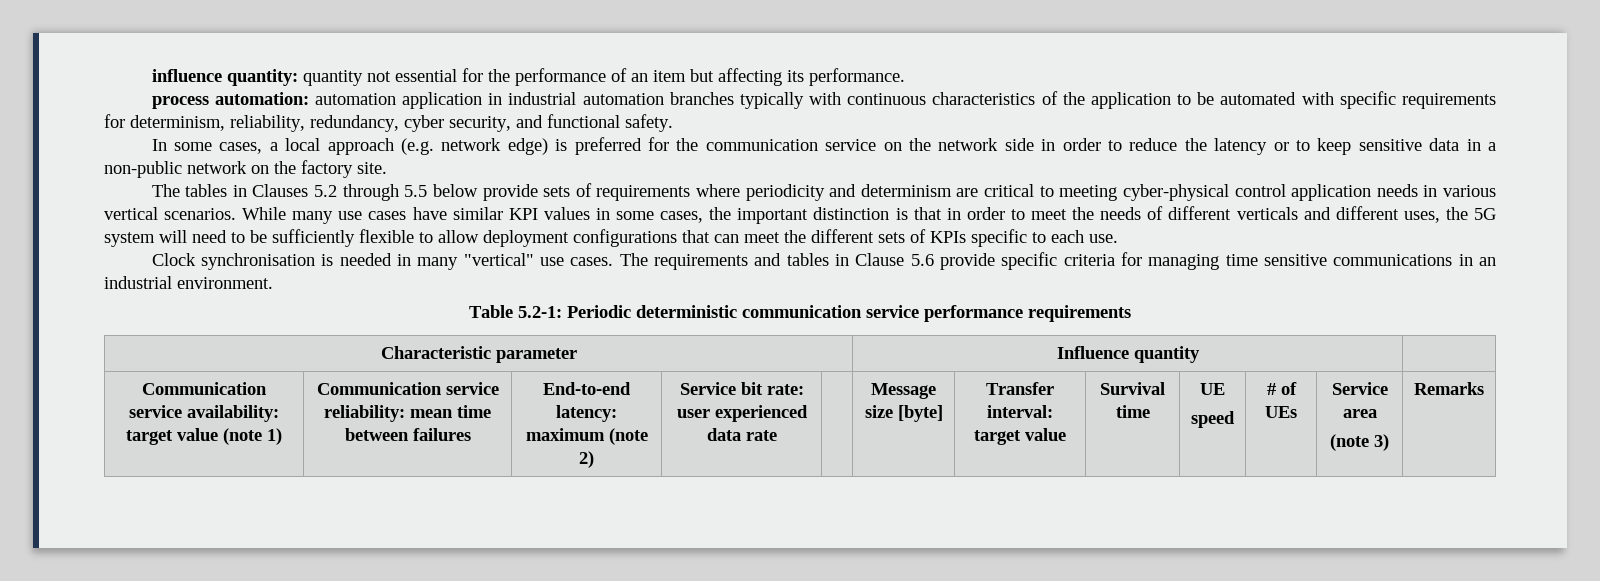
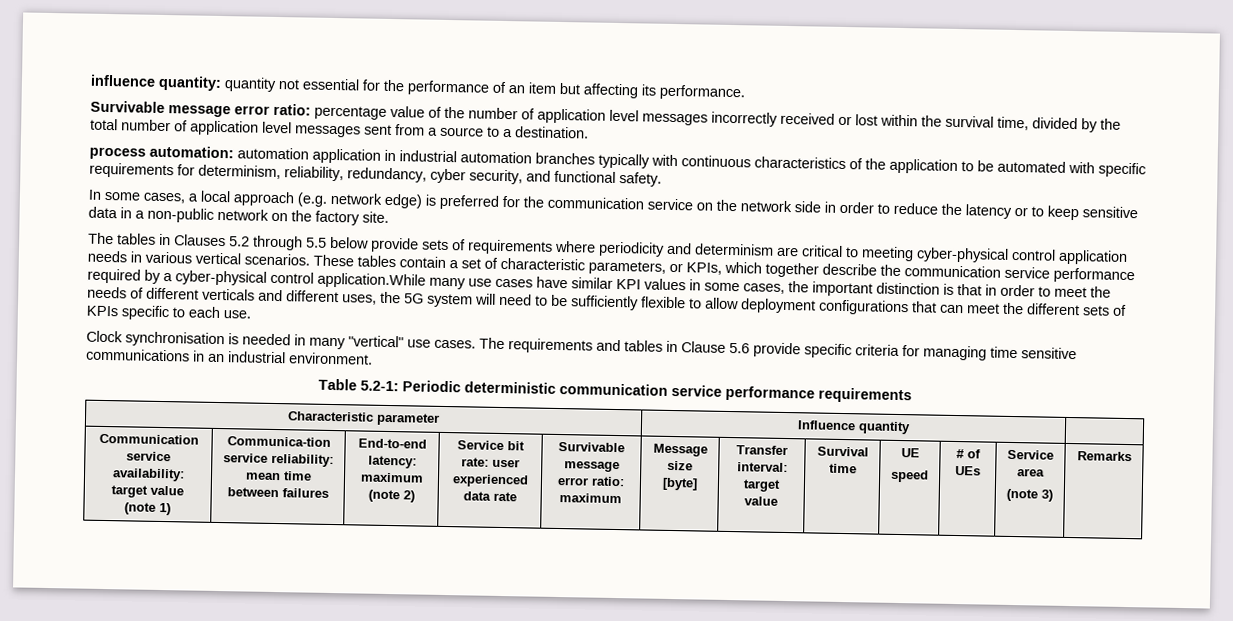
+ Survivable message error ratio: percentage value of the number of application level messages incorrectly received or lost within the survival time, divided by the total number of application level messages sent from a source to a destination.
- While many use cases have similar KPI values in some cases, the important distinction is that in order to meet the needs of different verticals and different uses, the 5G system will need to be sufficiently flexible to allow deployment configurations that can meet the different sets of KPIs specific to each use.
+ These tables contain a set of characteristic parameters, or KPIs, which together describe the communication service performance required by a cyber-physical control application.While many use cases have similar KPI values in some cases, the important distinction is that in order to meet the needs of different verticals and different uses, the 5G system will need to be sufficiently flexible to allow deployment configurations that can meet the different sets of KPIs specific to each use.
- Communication service reliability: mean time between failures
+ Communica-tion service reliability: mean time between failures
+ Survivable message error ratio: maximum

